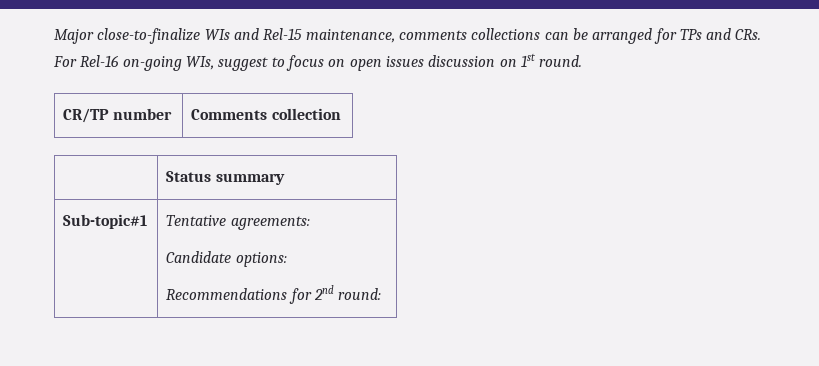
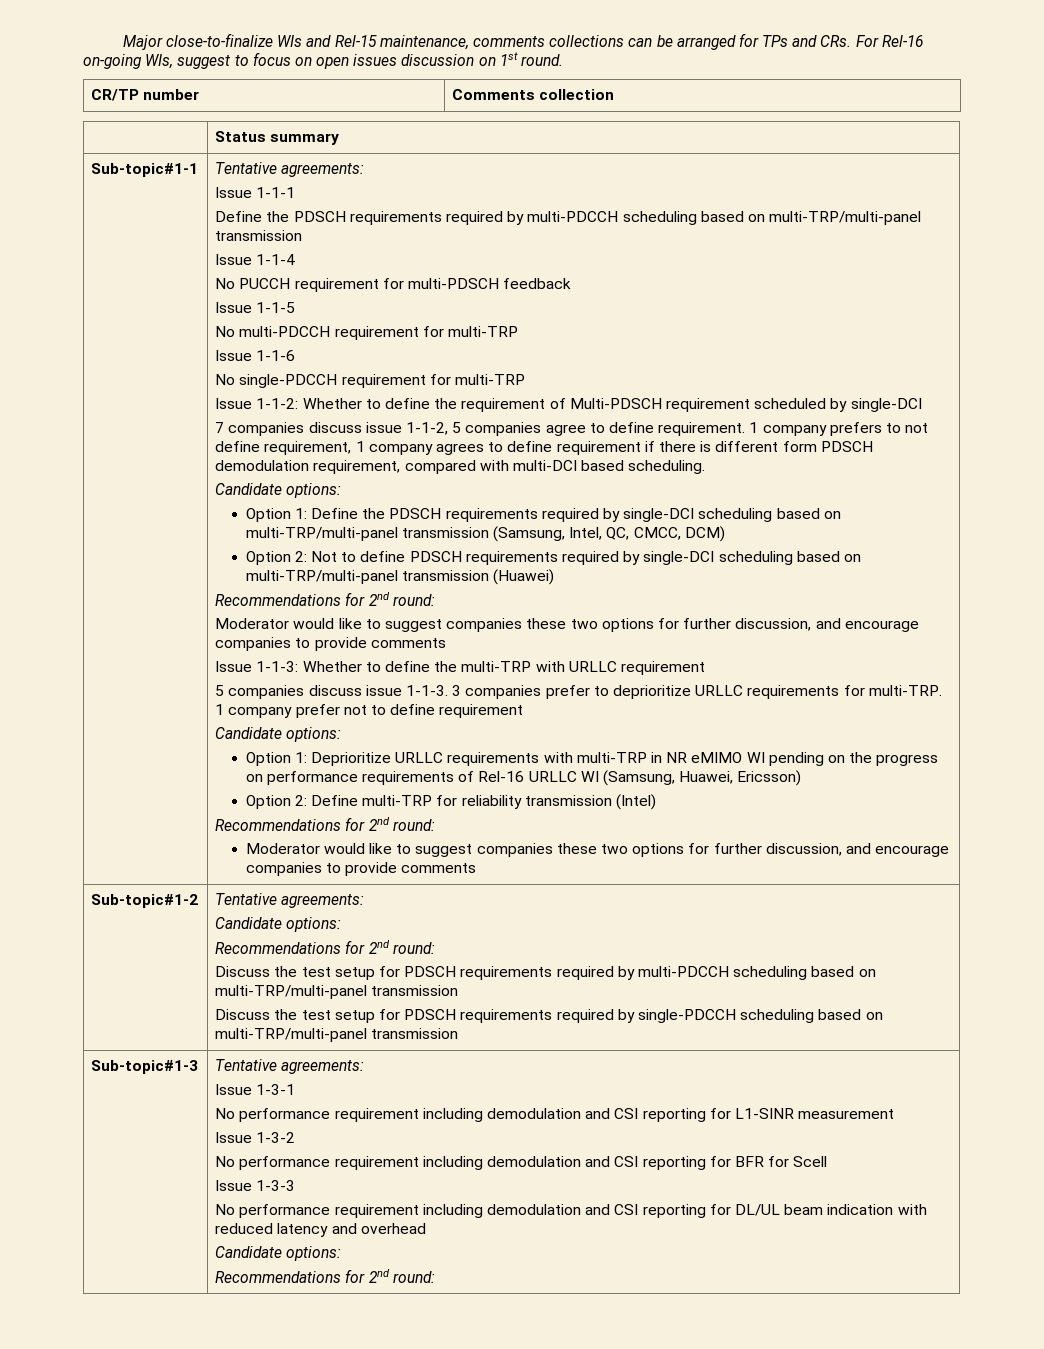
- Sub-topic#1 | Tentative agreements:
+ Sub-topic#1-1 | Tentative agreements:
+ Issue 1-1-1
+ Define the PDSCH requirements required by multi-PDCCH scheduling based on multi-TRP/multi-panel transmission
+ Issue 1-1-4
+ No PUCCH requirement for multi-PDSCH feedback
+ Issue 1-1-5
+ No multi-PDCCH requirement for multi-TRP
+ Issue 1-1-6
+ No single-PDCCH requirement for multi-TRP
+ Issue 1-1-2: Whether to define the requirement of Multi-PDSCH requirement scheduled by single-DCI
+ 7 companies discuss issue 1-1-2, 5 companies agree to define requirement. 1 company prefers to not define requirement, 1 company agrees to define requirement if there is different form PDSCH demodulation requirement, compared with multi-DCI based scheduling.
+ Candidate options:
+ Option 1: Define the PDSCH requirements required by single-DCI scheduling based on multi-TRP/multi-panel transmission (Samsung, Intel, QC, CMCC, DCM)
+ Option 2: Not to define PDSCH requirements required by single-DCI scheduling based on multi-TRP/multi-panel transmission (Huawei)
+ Recommendations for 2nd round:
+ Moderator would like to suggest companies these two options for further discussion, and encourage companies to provide comments
+ Issue 1-1-3: Whether to define the multi-TRP with URLLC requirement
+ 5 companies discuss issue 1-1-3. 3 companies prefer to deprioritize URLLC requirements for multi-TRP. 1 company prefer not to define requirement
+ Candidate options:
+ Option 1: Deprioritize URLLC requirements with multi-TRP in NR eMIMO WI pending on the progress on performance requirements of Rel-16 URLLC WI (Samsung, Huawei, Ericsson)
+ Option 2: Define multi-TRP for reliability transmission (Intel)
+ Recommendations for 2nd round:
+ Moderator would like to suggest companies these two options for further discussion, and encourage companies to provide comments
+ Sub-topic#1-2 | Tentative agreements:
+ Candidate options:
+ Recommendations for 2nd round:
+ Discuss the test setup for PDSCH requirements required by multi-PDCCH scheduling based on multi-TRP/multi-panel transmission
+ Discuss the test setup for PDSCH requirements required by single-PDCCH scheduling based on multi-TRP/multi-panel transmission
+ Sub-topic#1-3 | Tentative agreements:
+ Issue 1-3-1
+ No performance requirement including demodulation and CSI reporting for L1-SINR measurement
+ Issue 1-3-2
+ No performance requirement including demodulation and CSI reporting for BFR for Scell
+ Issue 1-3-3
+ No performance requirement including demodulation and CSI reporting for DL/UL beam indication with reduced latency and overhead

